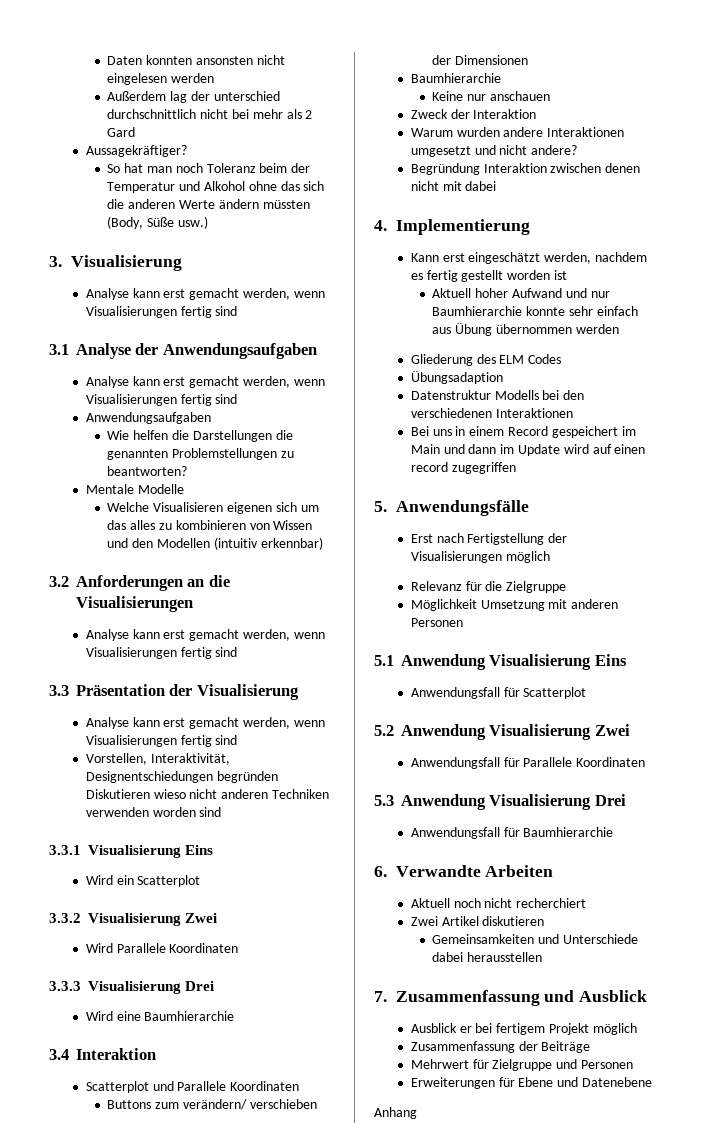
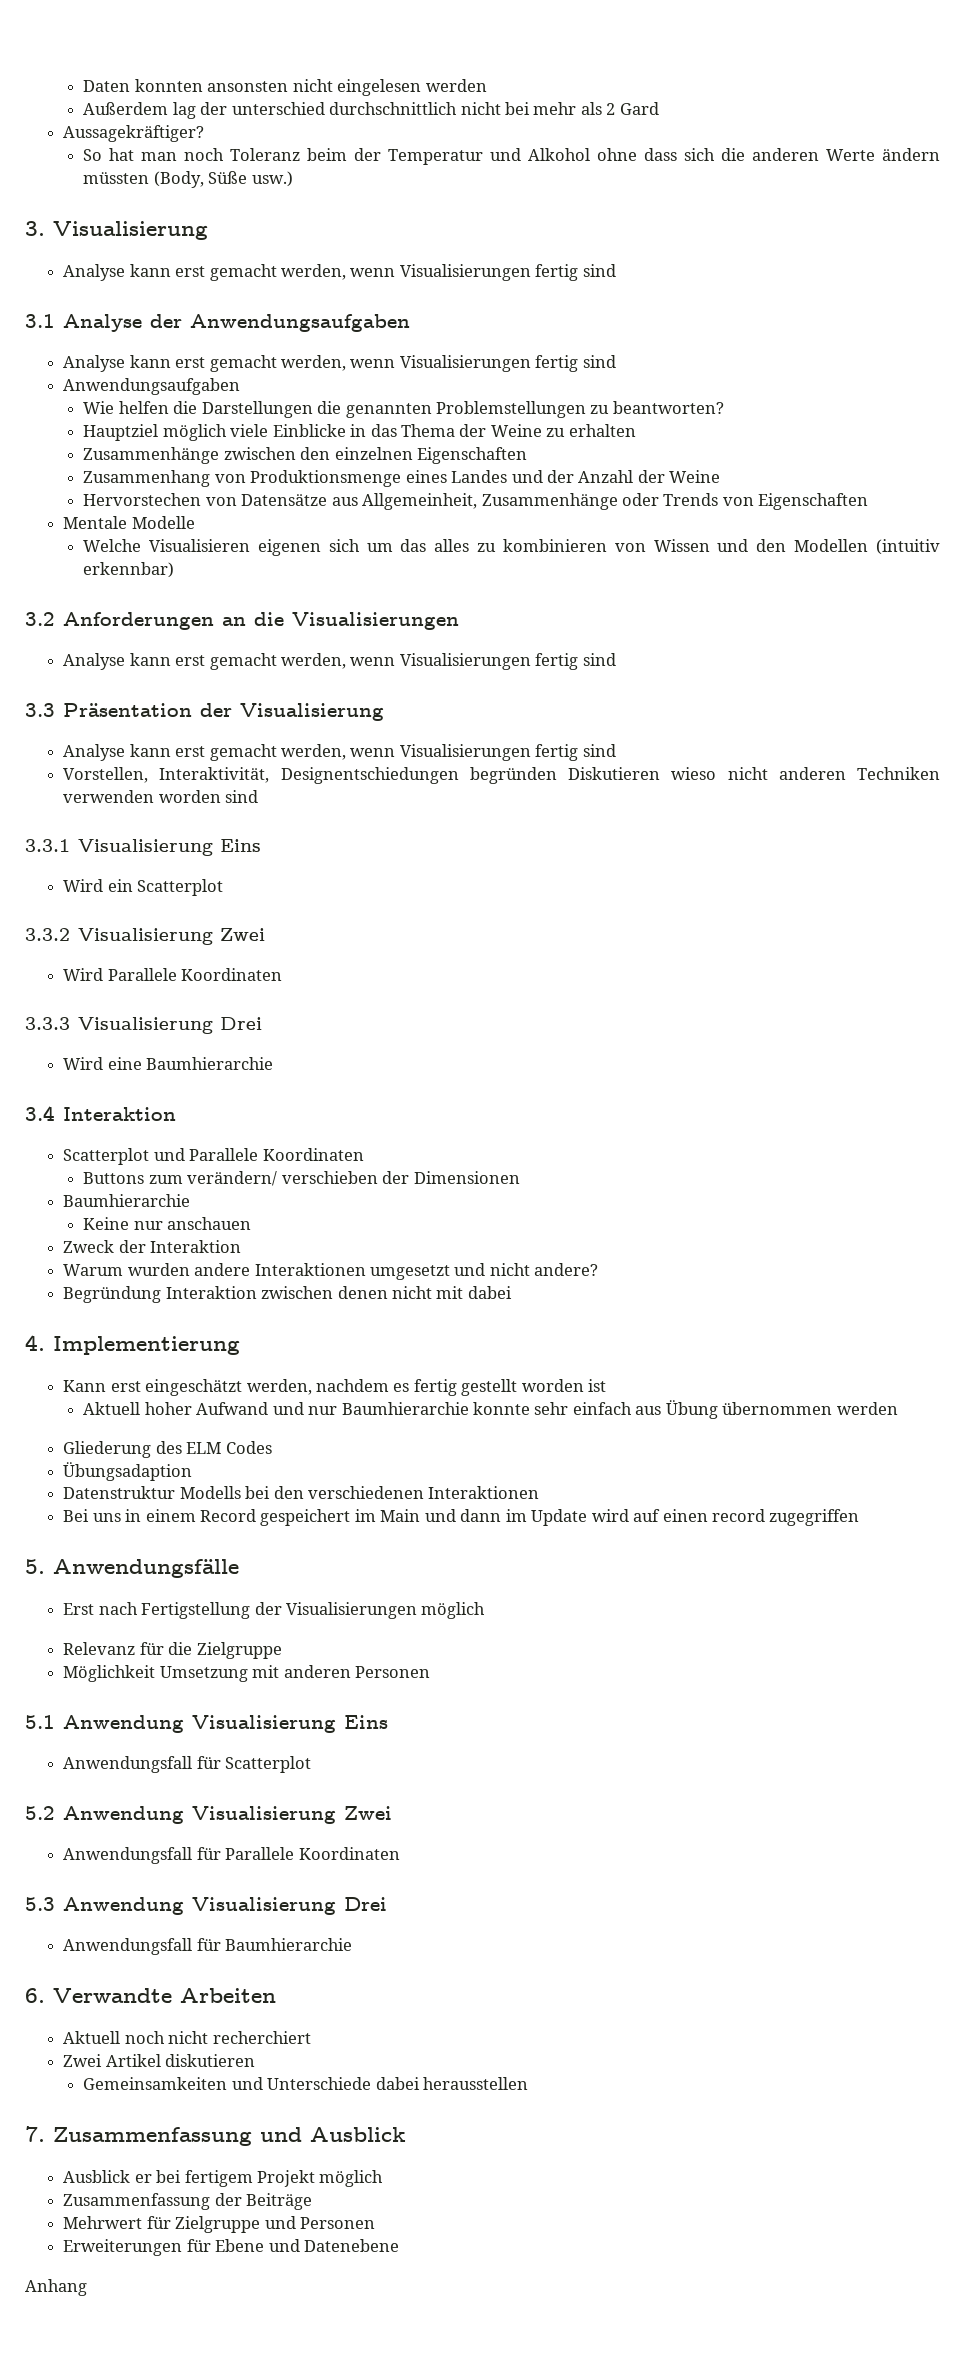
- So hat man noch Toleranz beim der Temperatur und Alkohol ohne das sich die anderen Werte ändern müssten (Body, Süße usw.)
+ So hat man noch Toleranz beim der Temperatur und Alkohol ohne dass sich die anderen Werte ändern müssten (Body, Süße usw.)
+ Hauptziel möglich viele Einblicke in das Thema der Weine zu erhalten
+ Zusammenhänge zwischen den einzelnen Eigenschaften
+ Zusammenhang von Produktionsmenge eines Landes und der Anzahl der Weine
+ Hervorstechen von Datensätze aus Allgemeinheit, Zusammenhänge oder Trends von Eigenschaften

